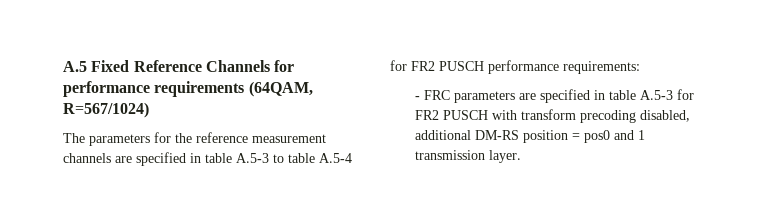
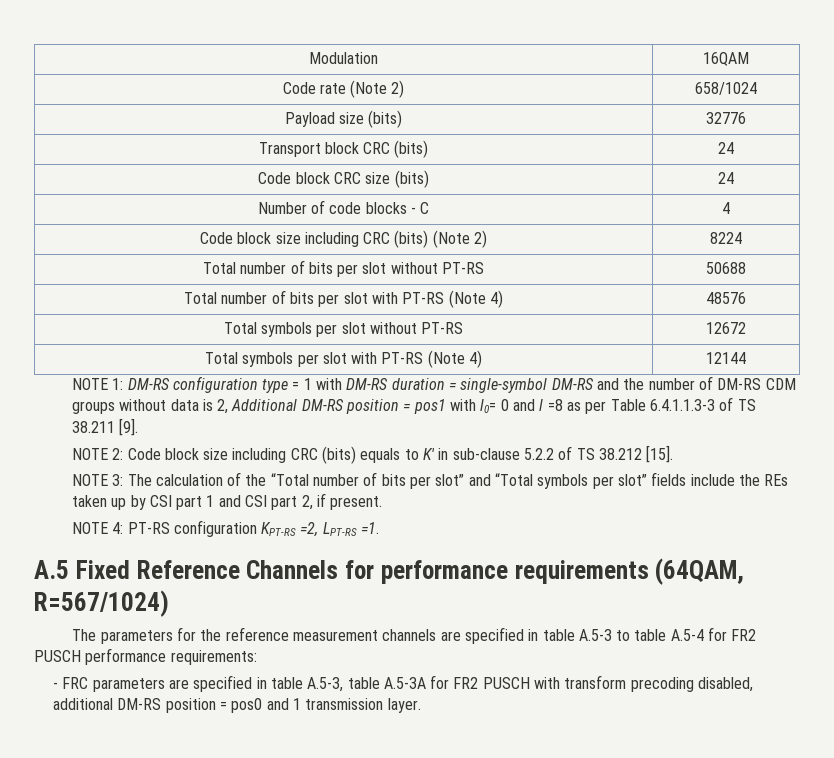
+ Modulation | 16QAM
+ Code rate (Note 2) | 658/1024
+ Payload size (bits) | 32776
+ Transport block CRC (bits) | 24
+ Code block CRC size (bits) | 24
+ Number of code blocks - C | 4
+ Code block size including CRC (bits) (Note 2) | 8224
+ Total number of bits per slot without PT-RS | 50688
+ Total number of bits per slot with PT-RS (Note 4) | 48576
+ Total symbols per slot without PT-RS | 12672
+ Total symbols per slot with PT-RS (Note 4) | 12144
+ NOTE 1: DM-RS configuration type = 1 with DM-RS duration = single-symbol DM-RS and the number of DM-RS CDM groups without data is 2, Additional DM-RS position = pos1 with l0= 0 and l =8 as per Table 6.4.1.1.3-3 of TS 38.211 [9].
+ NOTE 2: Code block size including CRC (bits) equals to K' in sub-clause 5.2.2 of TS 38.212 [15].
+ NOTE 3: The calculation of the “Total number of bits per slot” and “Total symbols per slot” fields include the REs taken up by CSI part 1 and CSI part 2, if present.
+ NOTE 4: PT-RS configuration KPT-RS =2, LPT-RS =1.
- - FRC parameters are specified in table A.5-3 for FR2 PUSCH with transform precoding disabled, additional DM-RS position = pos0 and 1 transmission layer.
+ - FRC parameters are specified in table A.5-3, table A.5-3A for FR2 PUSCH with transform precoding disabled, additional DM-RS position = pos0 and 1 transmission layer.

